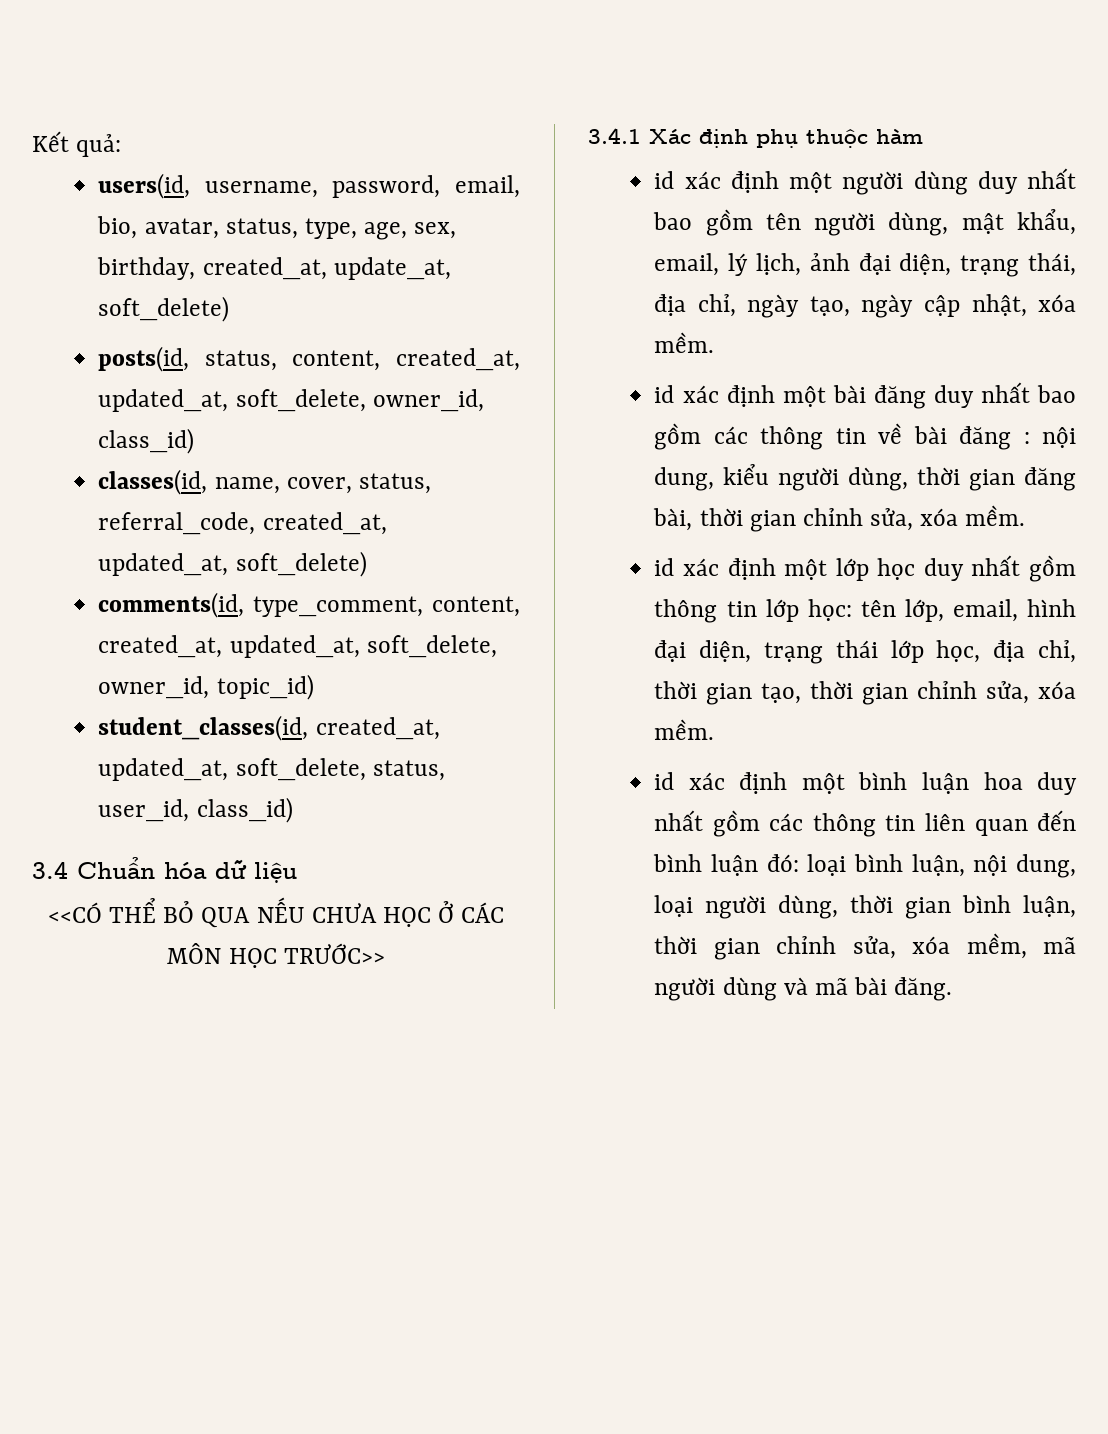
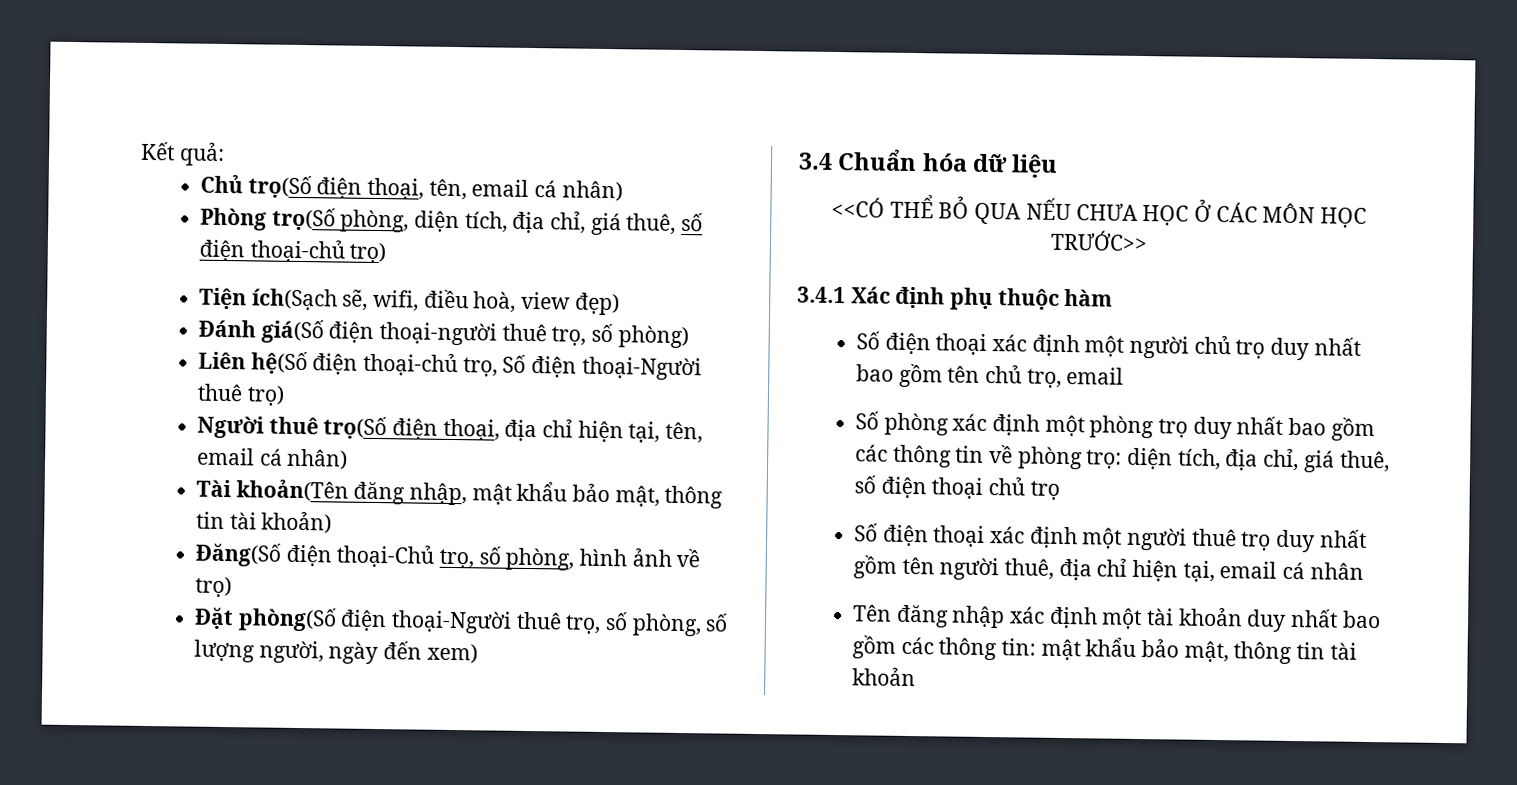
- users(id, username, password, email, bio, avatar, status, type, age, sex, birthday, created_at, update_at, soft_delete)
- posts(id, status, content, created_at, updated_at, soft_delete, owner_id, class_id)
- classes(id, name, cover, status, referral_code, created_at, updated_at, soft_delete)
- comments(id, type_comment, content, created_at, updated_at, soft_delete, owner_id, topic_id)
- student_classes(id, created_at, updated_at, soft_delete, status, user_id, class_id)
+ Chủ trọ(Số điện thoại, tên, email cá nhân)
+ Phòng trọ(Số phòng, diện tích, địa chỉ, giá thuê, số điện thoại-chủ trọ)
+ Tiện ích(Sạch sẽ, wifi, điều hoà, view đẹp)
+ Đánh giá(Số điện thoại-người thuê trọ, số phòng)
+ Liên hệ(Số điện thoại-chủ trọ, Số điện thoại-Người thuê trọ)
+ Người thuê trọ(Số điện thoại, địa chỉ hiện tại, tên, email cá nhân)
+ Tài khoản(Tên đăng nhập, mật khẩu bảo mật, thông tin tài khoản)
+ Đăng(Số điện thoại-Chủ trọ, số phòng, hình ảnh về trọ)
+ Đặt phòng(Số điện thoại-Người thuê trọ, số phòng, số lượng người, ngày đến xem)
- id xác định một người dùng duy nhất bao gồm tên người dùng, mật khẩu, email, lý lịch, ảnh đại diện, trạng thái, địa chỉ, ngày tạo, ngày cập nhật, xóa mềm.
- id xác định một bài đăng duy nhất bao gồm các thông tin về bài đăng : nội dung, kiểu người dùng, thời gian đăng bài, thời gian chỉnh sửa, xóa mềm.
- id xác định một lớp học duy nhất gồm thông tin lớp học: tên lớp, email, hình đại diện, trạng thái lớp học, địa chỉ, thời gian tạo, thời gian chỉnh sửa, xóa mềm.
- id xác định một bình luận hoa duy nhất gồm các thông tin liên quan đến bình luận đó: loại bình luận, nội dung, loại người dùng, thời gian bình luận, thời gian chỉnh sửa, xóa mềm, mã người dùng và mã bài đăng.
+ Số điện thoại xác định một người chủ trọ duy nhất bao gồm tên chủ trọ, email
+ Số phòng xác định một phòng trọ duy nhất bao gồm các thông tin về phòng trọ: diện tích, địa chỉ, giá thuê, số điện thoại chủ trọ
+ Số điện thoại xác định một người thuê trọ duy nhất gồm tên người thuê, địa chỉ hiện tại, email cá nhân
+ Tên đăng nhập xác định một tài khoản duy nhất bao gồm các thông tin: mật khẩu bảo mật, thông tin tài khoản

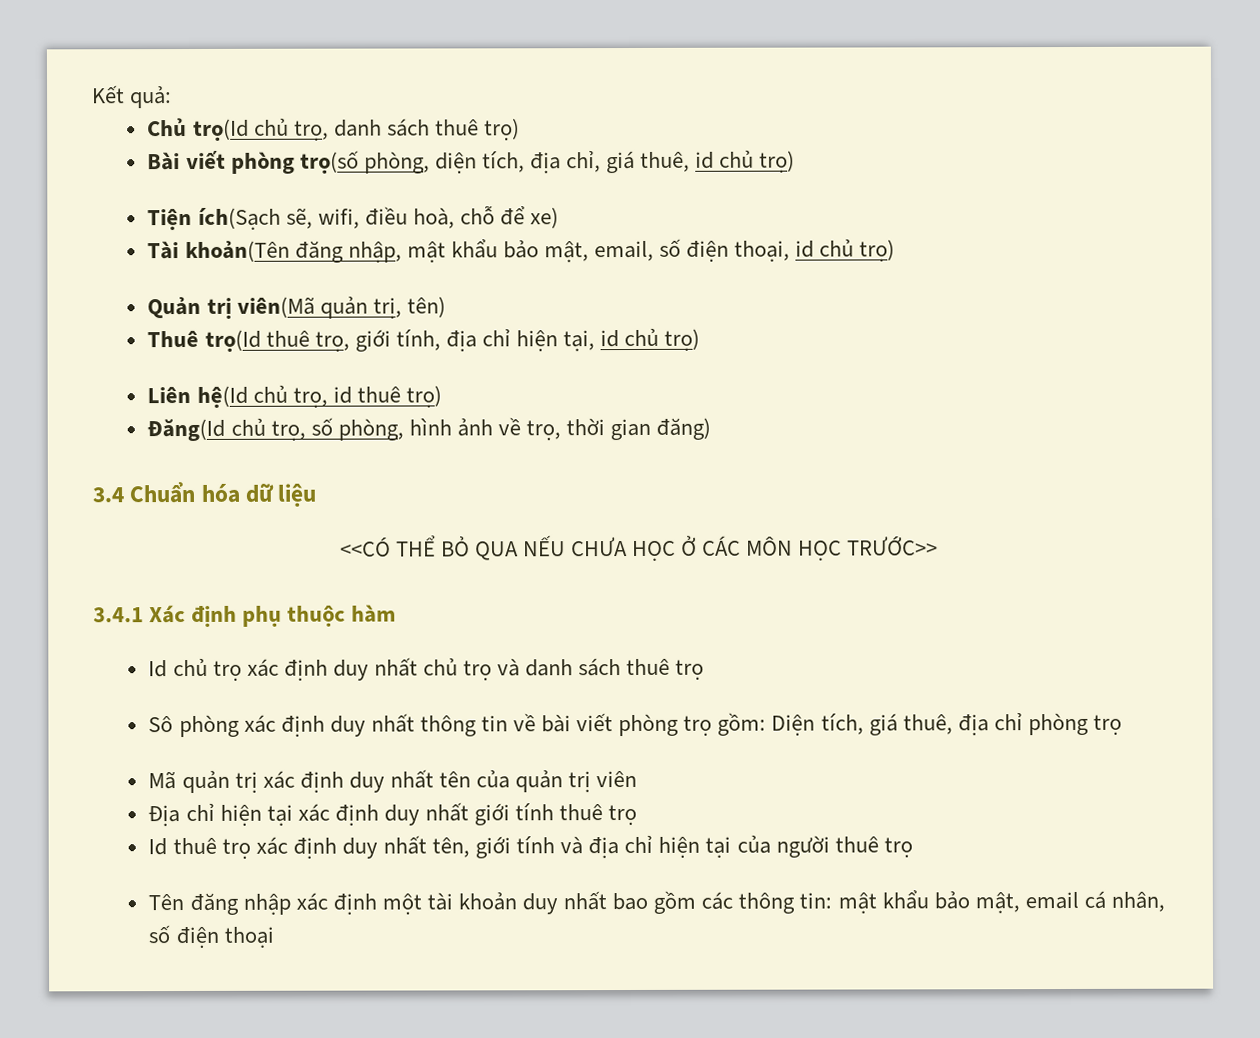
- Chủ trọ(Số điện thoại, tên, email cá nhân)
- Phòng trọ(Số phòng, diện tích, địa chỉ, giá thuê, số điện thoại-chủ trọ)
+ Chủ trọ(Id chủ trọ, danh sách thuê trọ)
+ Bài viết phòng trọ(số phòng, diện tích, địa chỉ, giá thuê, id chủ trọ)
- Tiện ích(Sạch sẽ, wifi, điều hoà, view đẹp)
- Đánh giá(Số điện thoại-người thuê trọ, số phòng)
- Liên hệ(Số điện thoại-chủ trọ, Số điện thoại-Người thuê trọ)
- Người thuê trọ(Số điện thoại, địa chỉ hiện tại, tên, email cá nhân)
+ Tiện ích(Sạch sẽ, wifi, điều hoà, chỗ để xe)
- Tài khoản(Tên đăng nhập, mật khẩu bảo mật, thông tin tài khoản)
- Đăng(Số điện thoại-Chủ trọ, số phòng, hình ảnh về trọ)
- Đặt phòng(Số điện thoại-Người thuê trọ, số phòng, số lượng người, ngày đến xem)
+ Tài khoản(Tên đăng nhập, mật khẩu bảo mật, email, số điện thoại, id chủ trọ)
+ Quản trị viên(Mã quản trị, tên)
+ Thuê trọ(Id thuê trọ, giới tính, địa chỉ hiện tại, id chủ trọ)
+ Liên hệ(Id chủ trọ, id thuê trọ)
+ Đăng(Id chủ trọ, số phòng, hình ảnh về trọ, thời gian đăng)
- Số điện thoại xác định một người chủ trọ duy nhất bao gồm tên chủ trọ, email
- Số phòng xác định một phòng trọ duy nhất bao gồm các thông tin về phòng trọ: diện tích, địa chỉ, giá thuê, số điện thoại chủ trọ
- Số điện thoại xác định một người thuê trọ duy nhất gồm tên người thuê, địa chỉ hiện tại, email cá nhân
+ Id chủ trọ xác định duy nhất chủ trọ và danh sách thuê trọ
+ Sô phòng xác định duy nhất thông tin về bài viết phòng trọ gồm: Diện tích, giá thuê, địa chỉ phòng trọ
+ Mã quản trị xác định duy nhất tên của quản trị viên
+ Địa chỉ hiện tại xác định duy nhất giới tính thuê trọ
+ Id thuê trọ xác định duy nhất tên, giới tính và địa chỉ hiện tại của người thuê trọ
- Tên đăng nhập xác định một tài khoản duy nhất bao gồm các thông tin: mật khẩu bảo mật, thông tin tài khoản
+ Tên đăng nhập xác định một tài khoản duy nhất bao gồm các thông tin: mật khẩu bảo mật, email cá nhân, số điện thoại

